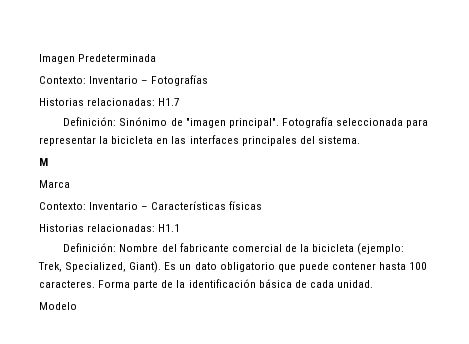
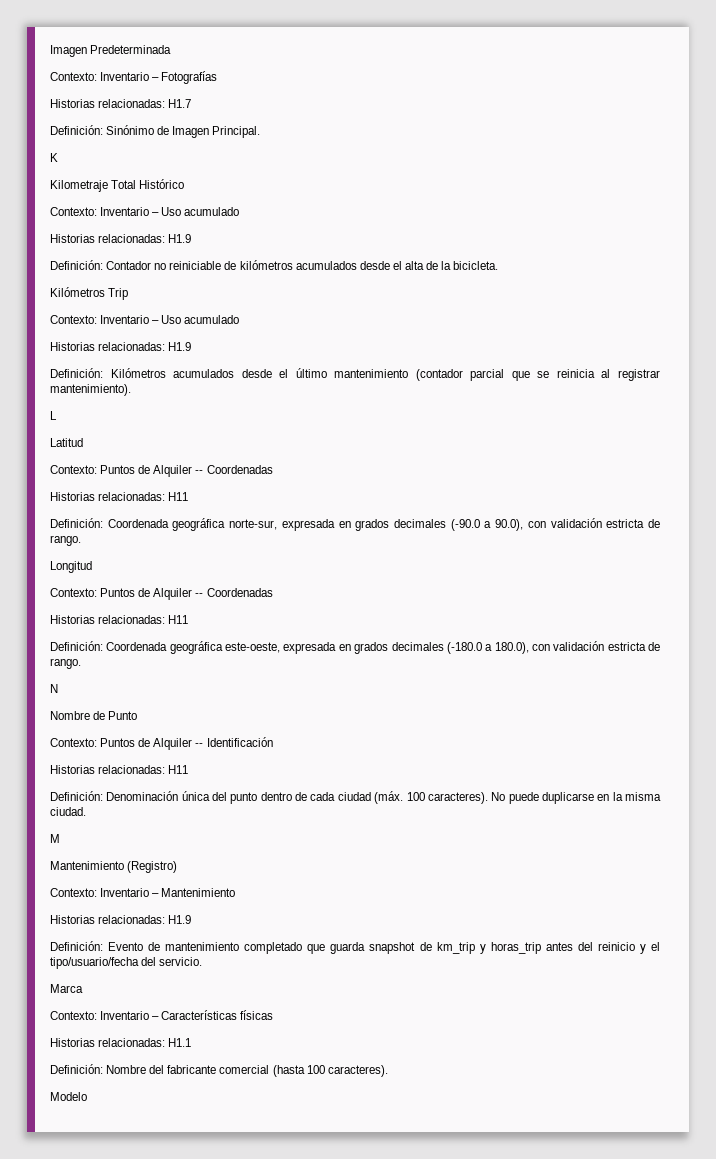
- Definición: Sinónimo de "imagen principal". Fotografía seleccionada para representar la bicicleta en las interfaces principales del sistema.
+ Definición: Sinónimo de Imagen Principal.
+ K
+ Kilometraje Total Histórico
+ Contexto: Inventario – Uso acumulado
+ Historias relacionadas: H1.9
+ Definición: Contador no reiniciable de kilómetros acumulados desde el alta de la bicicleta.
+ Kilómetros Trip
+ Contexto: Inventario – Uso acumulado
+ Historias relacionadas: H1.9
+ Definición: Kilómetros acumulados desde el último mantenimiento (contador parcial que se reinicia al registrar mantenimiento).
+ L
+ Latitud
+ Contexto: Puntos de Alquiler -- Coordenadas
+ Historias relacionadas: H11
+ Definición: Coordenada geográfica norte-sur, expresada en grados decimales (-90.0 a 90.0), con validación estricta de rango.
+ Longitud
+ Contexto: Puntos de Alquiler -- Coordenadas
+ Historias relacionadas: H11
+ Definición: Coordenada geográfica este-oeste, expresada en grados decimales (-180.0 a 180.0), con validación estricta de rango.
+ N
+ Nombre de Punto
+ Contexto: Puntos de Alquiler -- Identificación
+ Historias relacionadas: H11
+ Definición: Denominación única del punto dentro de cada ciudad (máx. 100 caracteres). No puede duplicarse en la misma ciudad.
  M
+ Mantenimiento (Registro)
+ Contexto: Inventario – Mantenimiento
+ Historias relacionadas: H1.9
+ Definición: Evento de mantenimiento completado que guarda snapshot de km_trip y horas_trip antes del reinicio y el tipo/usuario/fecha del servicio.
- Definición: Nombre del fabricante comercial de la bicicleta (ejemplo: Trek, Specialized, Giant). Es un dato obligatorio que puede contener hasta 100 caracteres. Forma parte de la identificación básica de cada unidad.
+ Definición: Nombre del fabricante comercial (hasta 100 caracteres).

